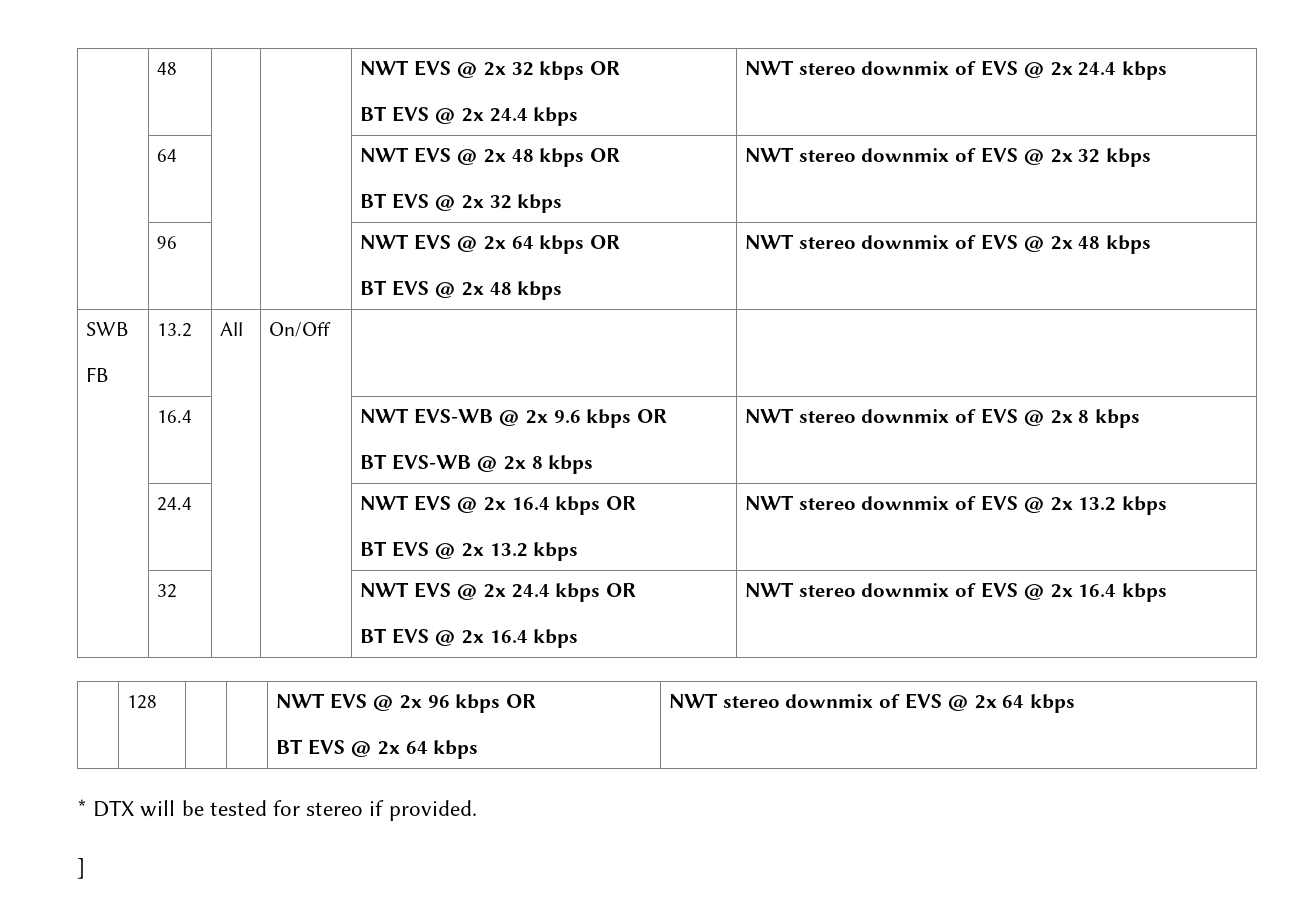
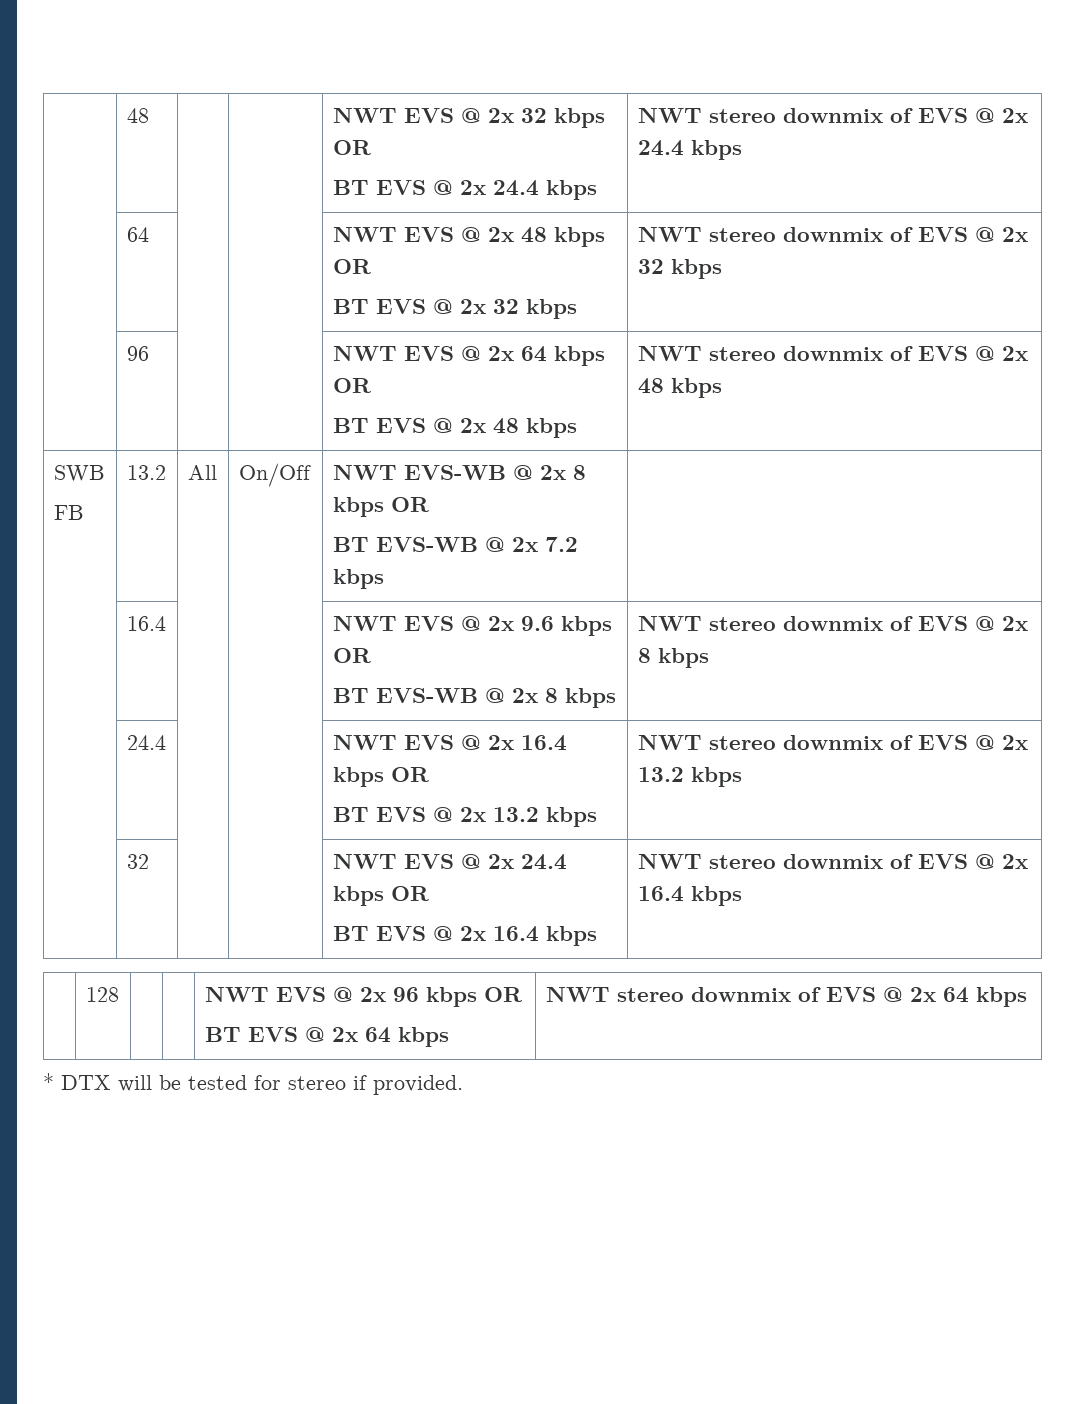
  SWB
- FB | 13.2 | All | On/Off | |
+ FB | 13.2 | All | On/Off | NWT EVS-WB @ 2x 8 kbps OR
+ BT EVS-WB @ 2x 7.2 kbps |
- | 16.4 | | | NWT EVS-WB @ 2x 9.6 kbps OR
+ | 16.4 | | | NWT EVS @ 2x 9.6 kbps OR
- ]

